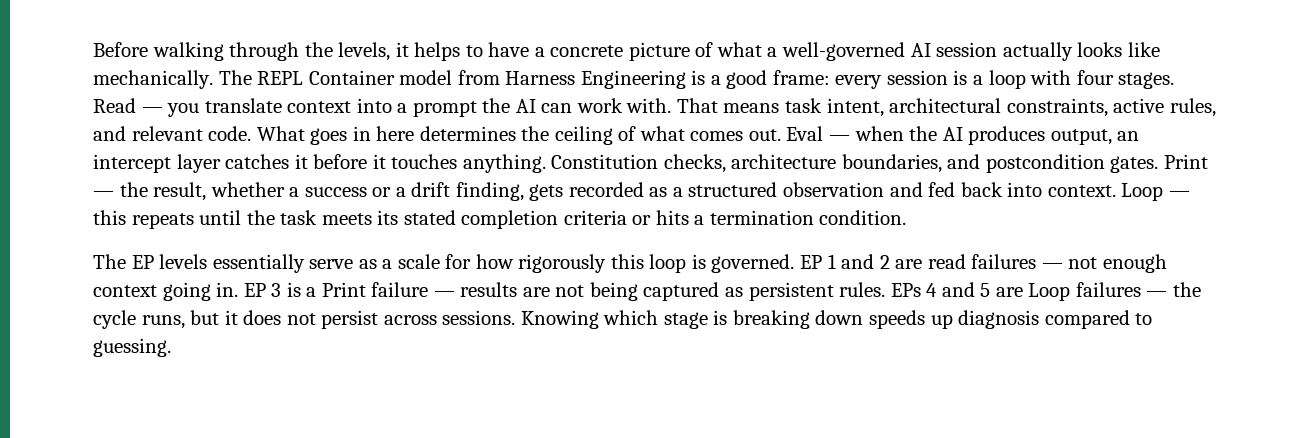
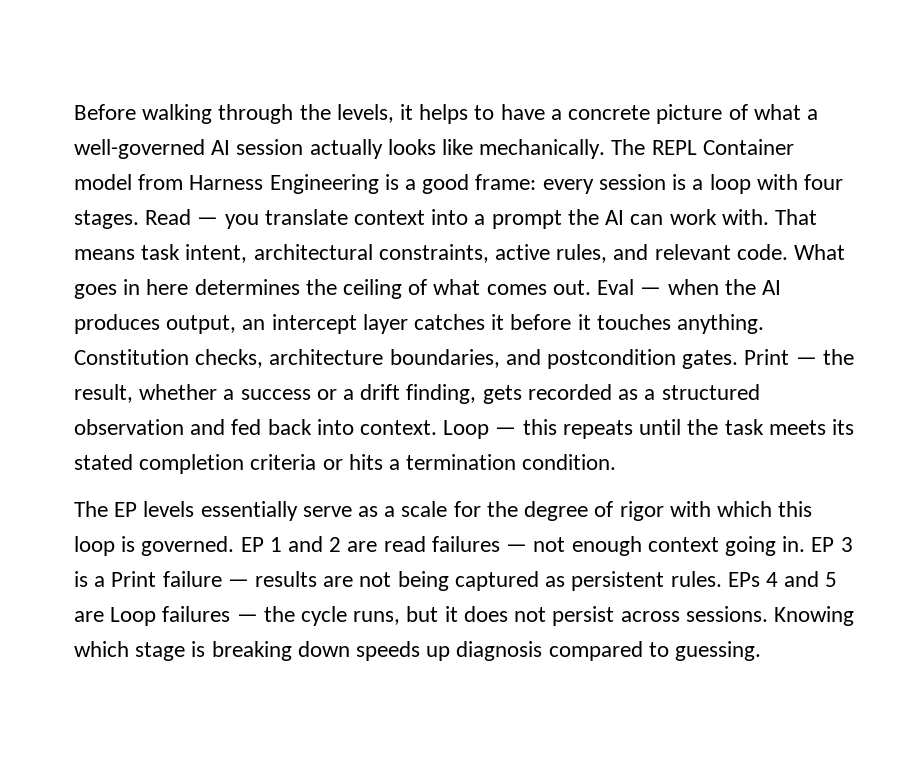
- The EP levels essentially serve as a scale for how rigorously this loop is governed.
+ The EP levels essentially serve as a scale for the degree of rigor with which this loop is governed.

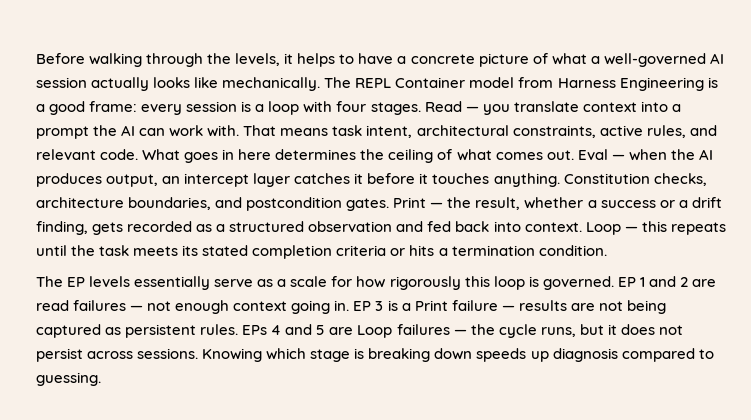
- The EP levels essentially serve as a scale for the degree of rigor with which this loop is governed.
+ The EP levels essentially serve as a scale for how rigorously this loop is governed.

